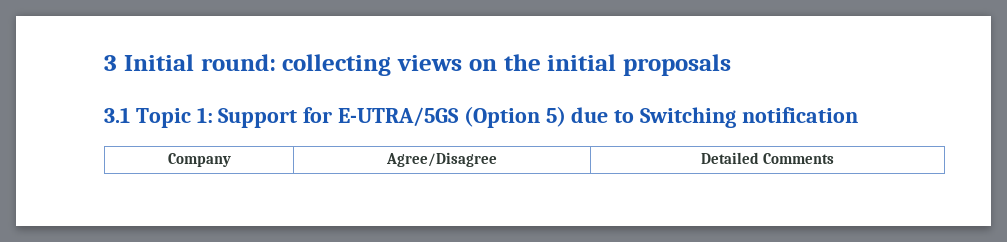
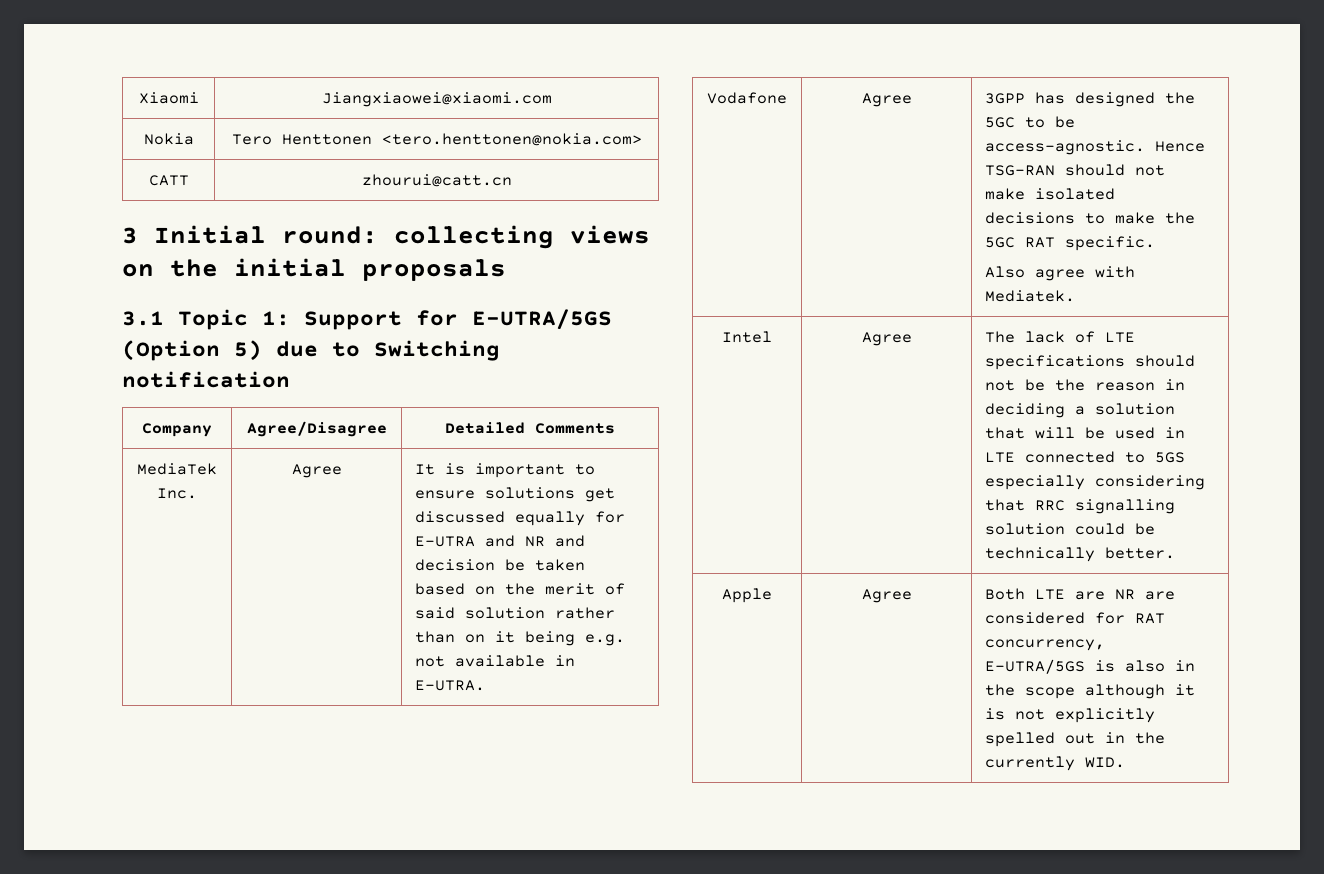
+ Xiaomi | Jiangxiaowei@xiaomi.com
+ Nokia | Tero Henttonen <tero.henttonen@nokia.com>
+ CATT | zhourui@catt.cn
+ MediaTek Inc. | Agree | It is important to ensure solutions get discussed equally for E-UTRA and NR and decision be taken based on the merit of said solution rather than on it being e.g. not available in E-UTRA.
+ Vodafone | Agree | 3GPP has designed the 5GC to be access-agnostic. Hence TSG-RAN should not make isolated decisions to make the 5GC RAT specific.
+ Also agree with Mediatek.
+ Intel | Agree | The lack of LTE specifications should not be the reason in deciding a solution that will be used in LTE connected to 5GS especially considering that RRC signalling solution could be technically better.
+ Apple | Agree | Both LTE are NR are considered for RAT concurrency, E-UTRA/5GS is also in the scope although it is not explicitly spelled out in the currently WID.

